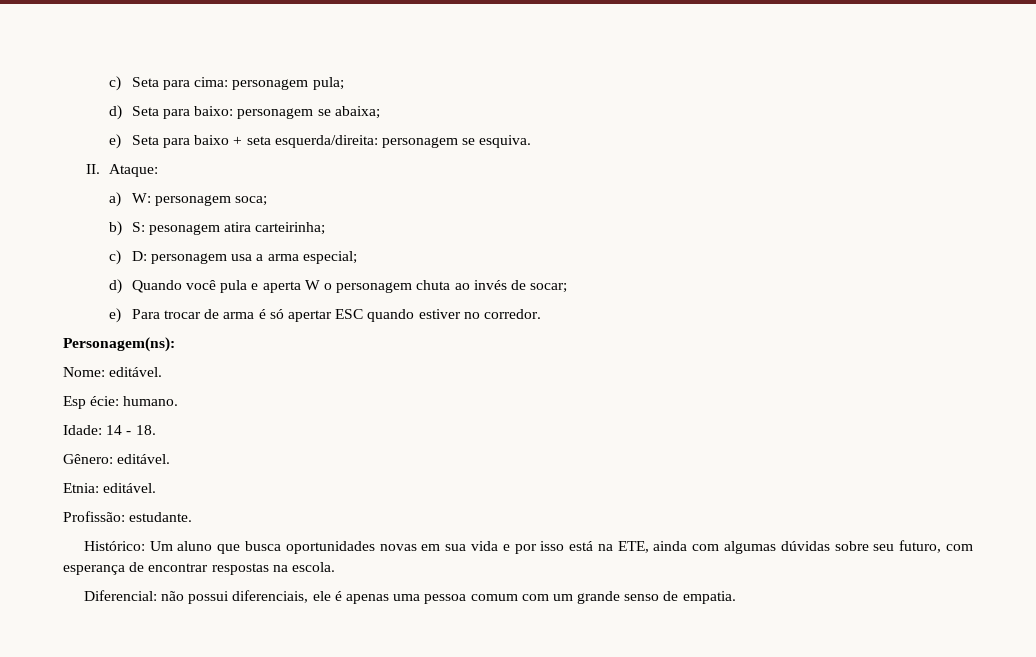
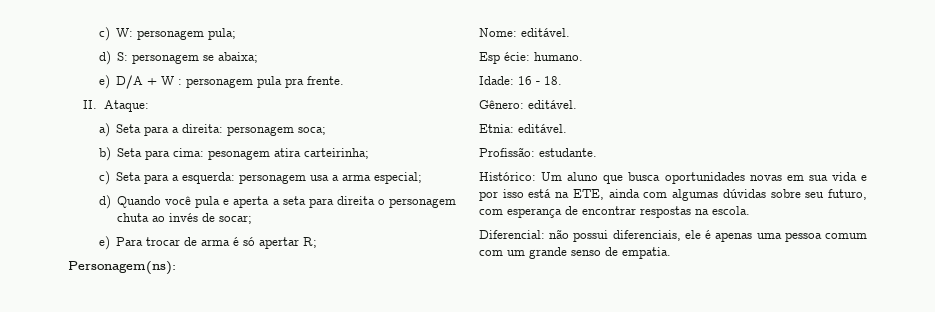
- c) Seta para cima: personagem pula;
+ c) W: personagem pula;
- d) Seta para baixo: personagem se abaixa;
+ d) S: personagem se abaixa;
- e) Seta para baixo + seta esquerda/direita: personagem se esquiva.
+ e) D/A + W : personagem pula pra frente.
- a) W: personagem soca;
+ a) Seta para a direita: personagem soca;
- b) S: pesonagem atira carteirinha;
+ b) Seta para cima: pesonagem atira carteirinha;
- c) D: personagem usa a arma especial;
+ c) Seta para a esquerda: personagem usa a arma especial;
- d) Quando você pula e aperta W o personagem chuta ao invés de socar;
+ d) Quando você pula e aperta a seta para direita o personagem chuta ao invés de socar;
- e) Para trocar de arma é só apertar ESC quando estiver no corredor.
+ e) Para trocar de arma é só apertar R;
- Idade: 14 - 18.
+ Idade: 16 - 18.

